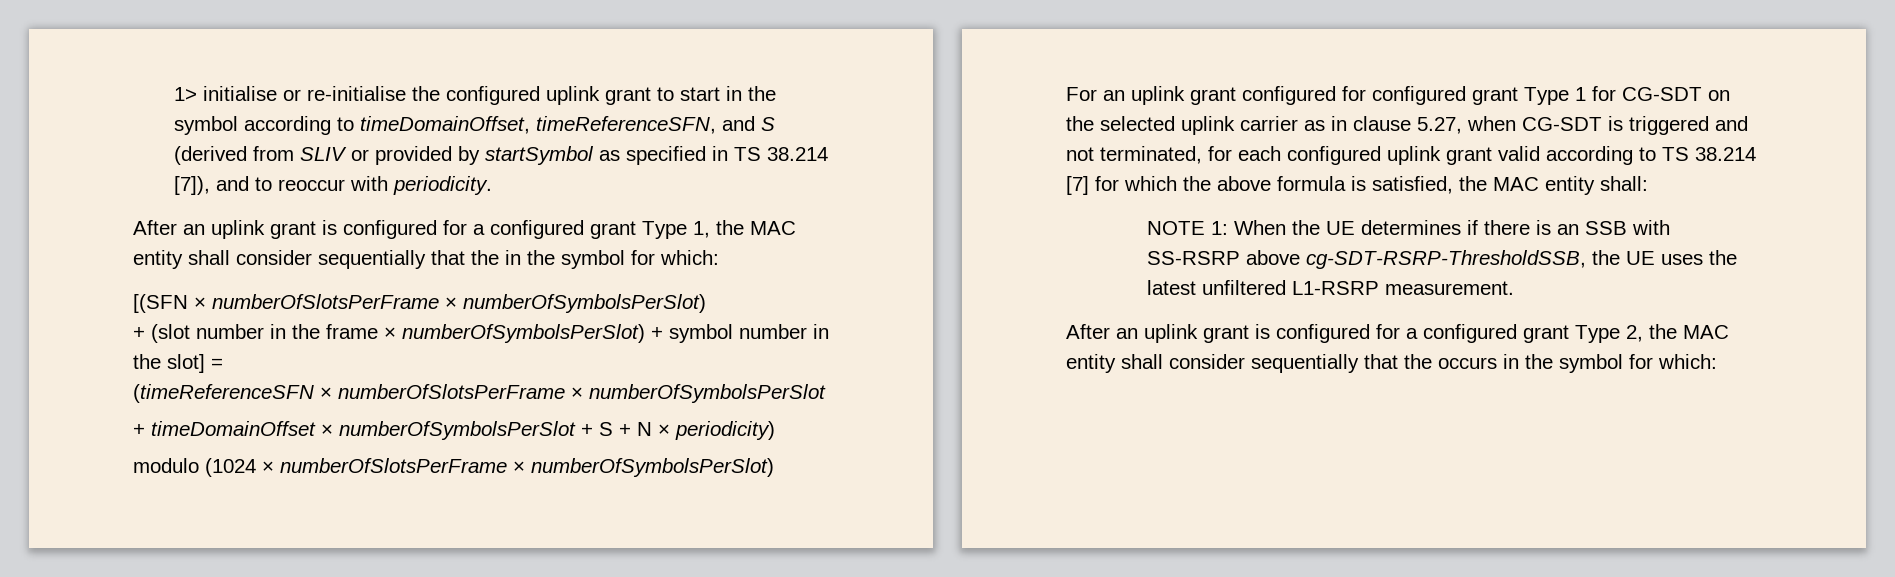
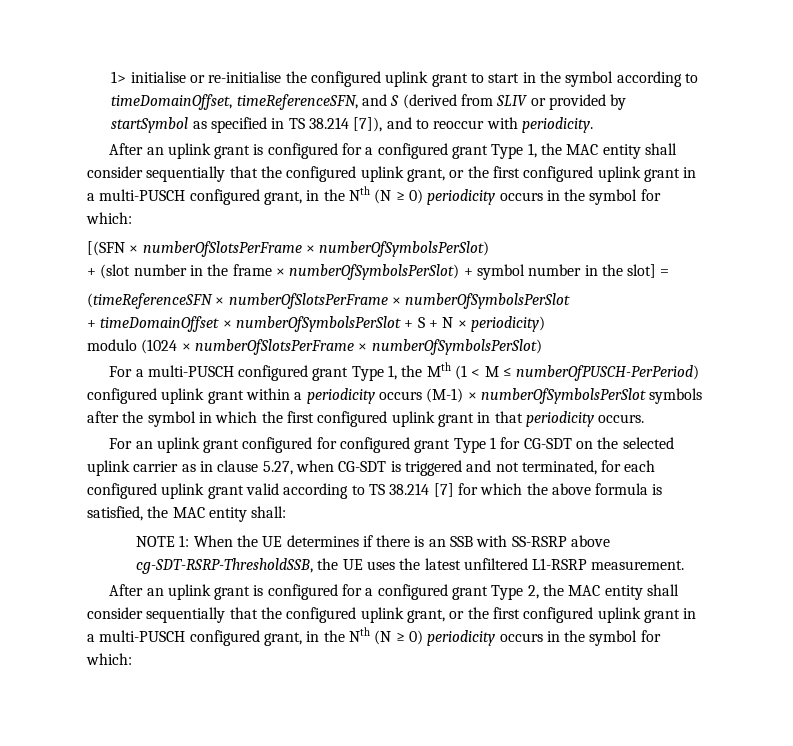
- After an uplink grant is configured for a configured grant Type 1, the MAC entity shall consider sequentially that the in the symbol for which:
+ After an uplink grant is configured for a configured grant Type 1, the MAC entity shall consider sequentially that the configured uplink grant, or the first configured uplink grant in a multi-PUSCH configured grant, in the Nth (N ≥ 0) periodicity occurs in the symbol for which:
+ For a multi-PUSCH configured grant Type 1, the Mth (1 < M ≤ numberOfPUSCH-PerPeriod) configured uplink grant within a periodicity occurs (M-1) × numberOfSymbolsPerSlot symbols after the symbol in which the first configured uplink grant in that periodicity occurs.
- After an uplink grant is configured for a configured grant Type 2, the MAC entity shall consider sequentially that the occurs in the symbol for which:
+ After an uplink grant is configured for a configured grant Type 2, the MAC entity shall consider sequentially that the configured uplink grant, or the first configured uplink grant in a multi-PUSCH configured grant, in the Nth (N ≥ 0) periodicity occurs in the symbol for which:

